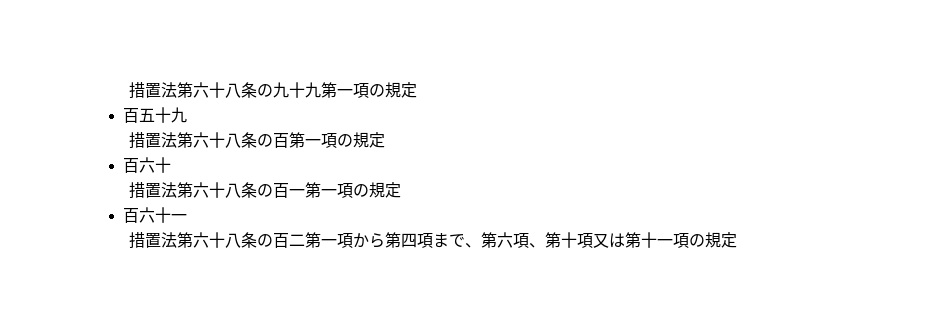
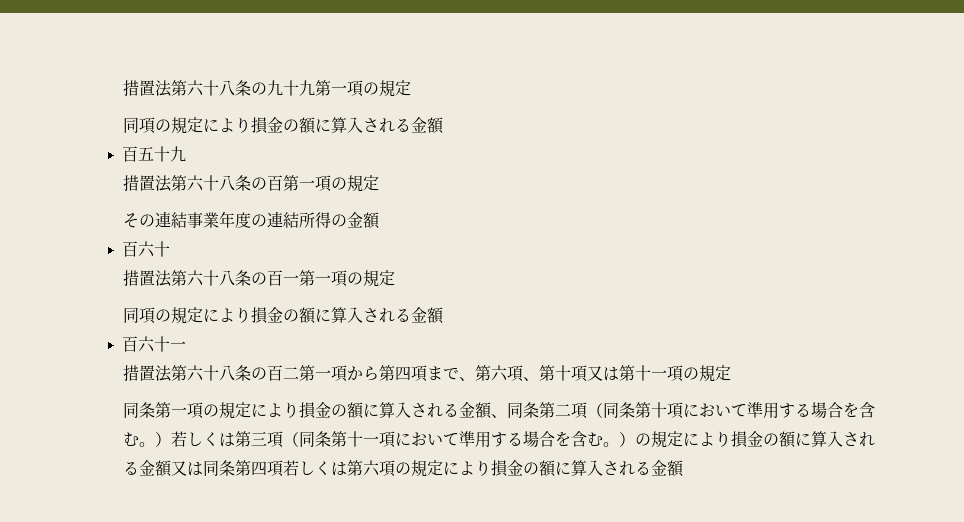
  措置法第六十八条の九十九第一項の規定
+ 同項の規定により損金の額に算入される金額
+ その連結事業年度の連結所得の金額
  措置法第六十八条の百一第一項の規定
+ 同項の規定により損金の額に算入される金額
+ 同条第一項の規定により損金の額に算入される金額、同条第二項（同条第十項において準用する場合を含む。）若しくは第三項（同条第十一項において準用する場合を含む。）の規定により損金の額に算入される金額又は同条第四項若しくは第六項の規定により損金の額に算入される金額

